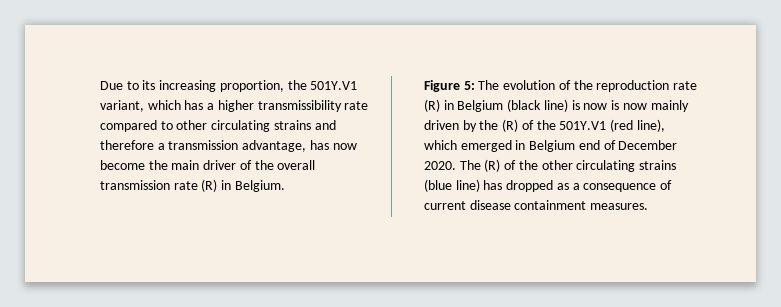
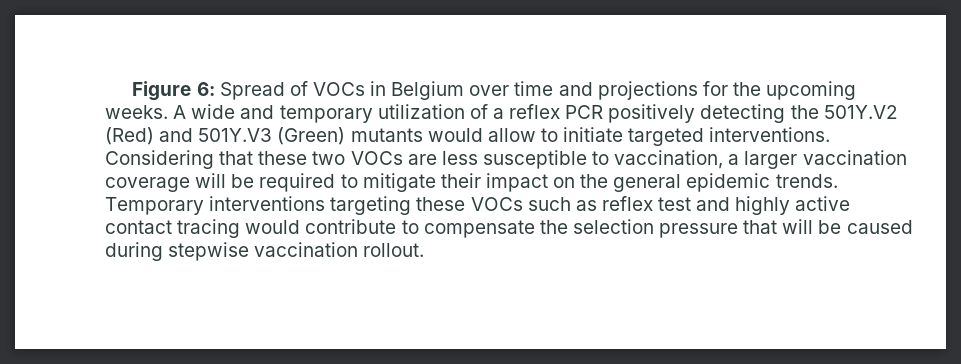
- Due to its increasing proportion, the 501Y.V1 variant, which has a higher transmissibility rate compared to other circulating strains and therefore a transmission advantage, has now become the main driver of the overall transmission rate (R) in Belgium.
- Figure 5: The evolution of the reproduction rate (R) in Belgium (black line) is now is now mainly driven by the (R) of the 501Y.V1 (red line), which emerged in Belgium end of December 2020. The (R) of the other circulating strains (blue line) has dropped as a consequence of current disease containment measures.
+ Figure 6: Spread of VOCs in Belgium over time and projections for the upcoming weeks. A wide and temporary utilization of a reflex PCR positively detecting the 501Y.V2 (Red) and 501Y.V3 (Green) mutants would allow to initiate targeted interventions. Considering that these two VOCs are less susceptible to vaccination, a larger vaccination coverage will be required to mitigate their impact on the general epidemic trends. Temporary interventions targeting these VOCs such as reflex test and highly active contact tracing would contribute to compensate the selection pressure that will be caused during stepwise vaccination rollout.

